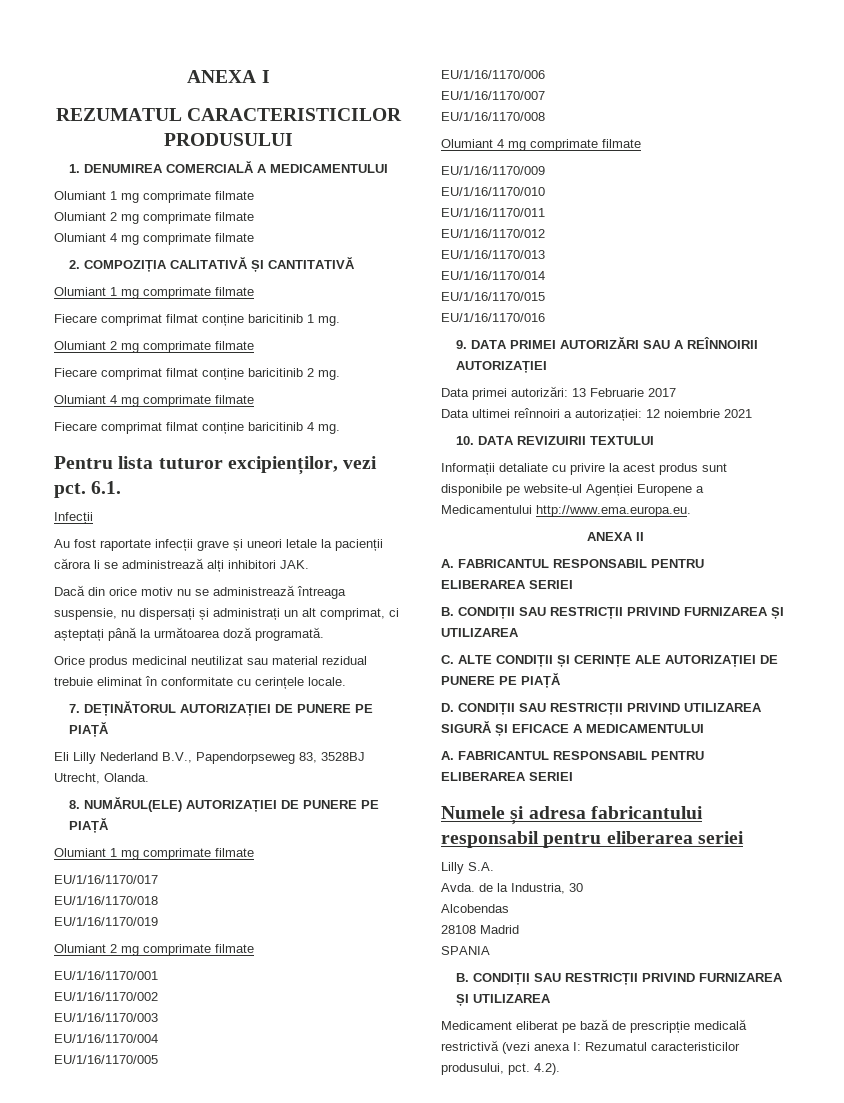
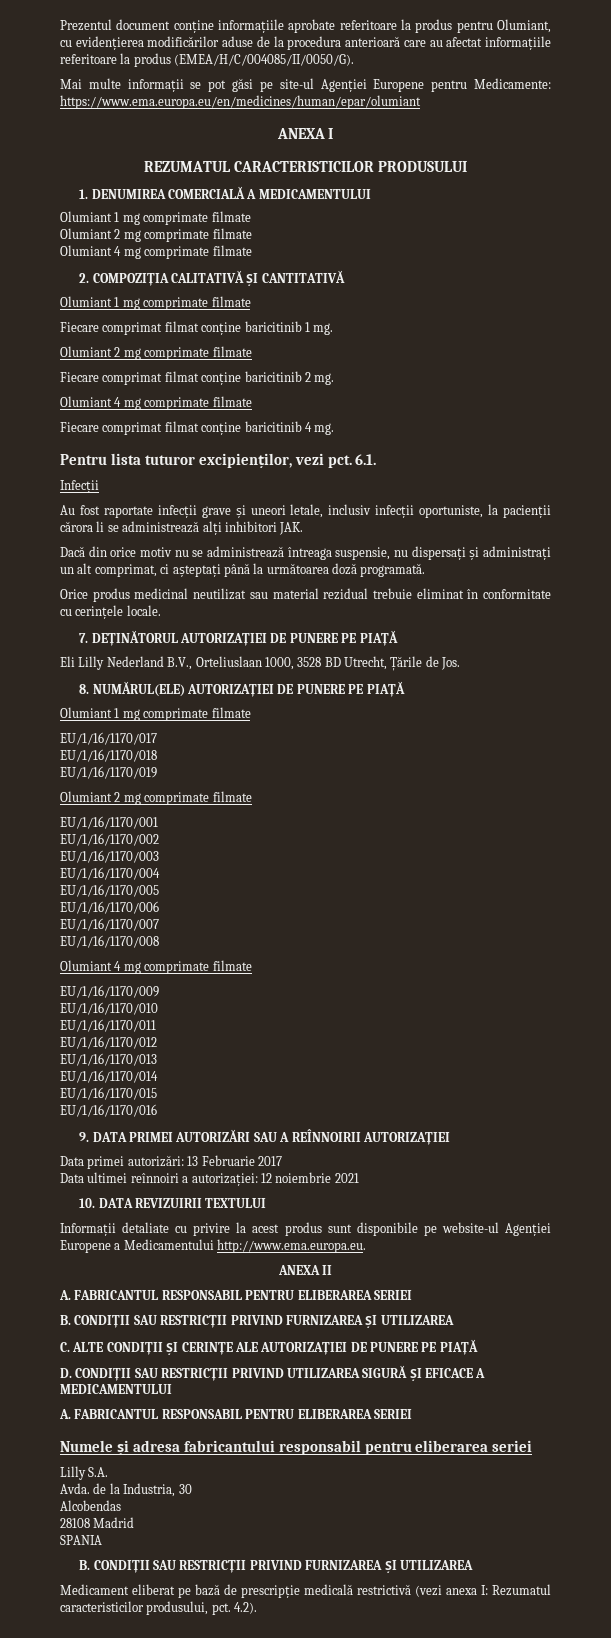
+ Prezentul document conține informațiile aprobate referitoare la produs pentru Olumiant, cu evidențierea modificărilor aduse de la procedura anterioară care au afectat informațiile referitoare la produs (EMEA/H/C/004085/II/0050/G).
+ Mai multe informații se pot găsi pe site-ul Agenției Europene pentru Medicamente: https://www.ema.europa.eu/en/medicines/human/epar/olumiant
- Au fost raportate infecții grave și uneori letale la pacienții cărora li se administrează alți inhibitori JAK.
+ Au fost raportate infecții grave și uneori letale, inclusiv infecții oportuniste, la pacienții cărora li se administrează alți inhibitori JAK.
- Eli Lilly Nederland B.V., Papendorpseweg 83, 3528BJ Utrecht, Olanda.
+ Eli Lilly Nederland B.V., Orteliuslaan 1000, 3528 BD Utrecht, Țările de Jos.

